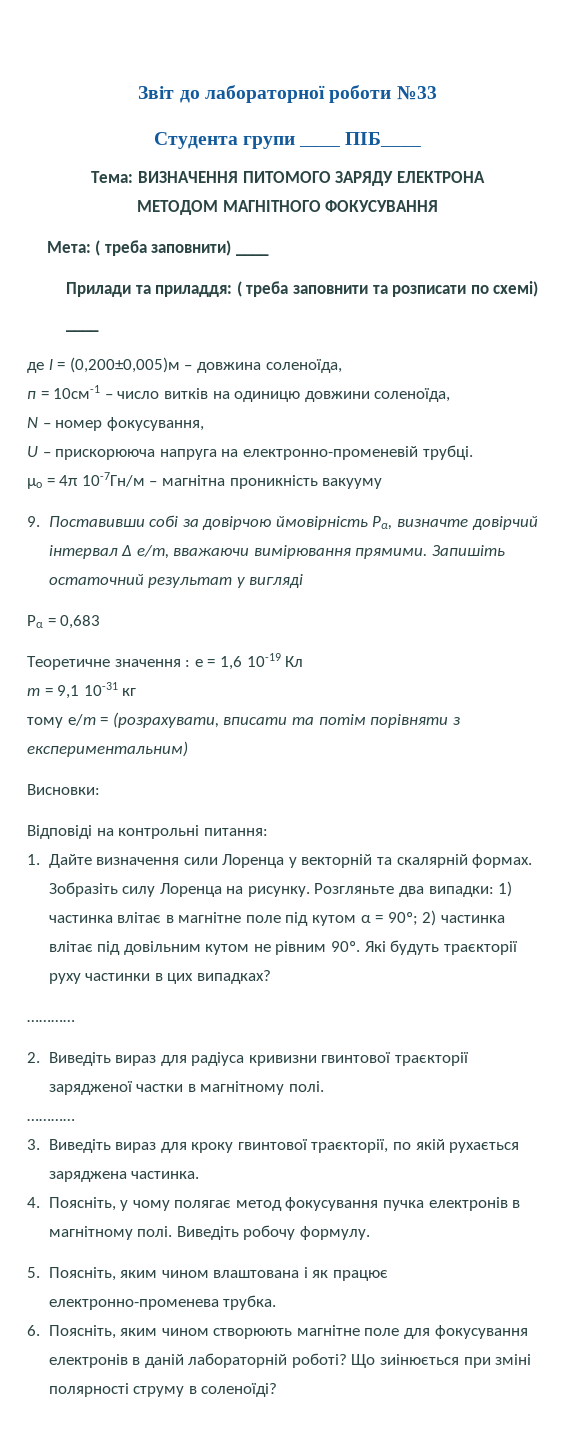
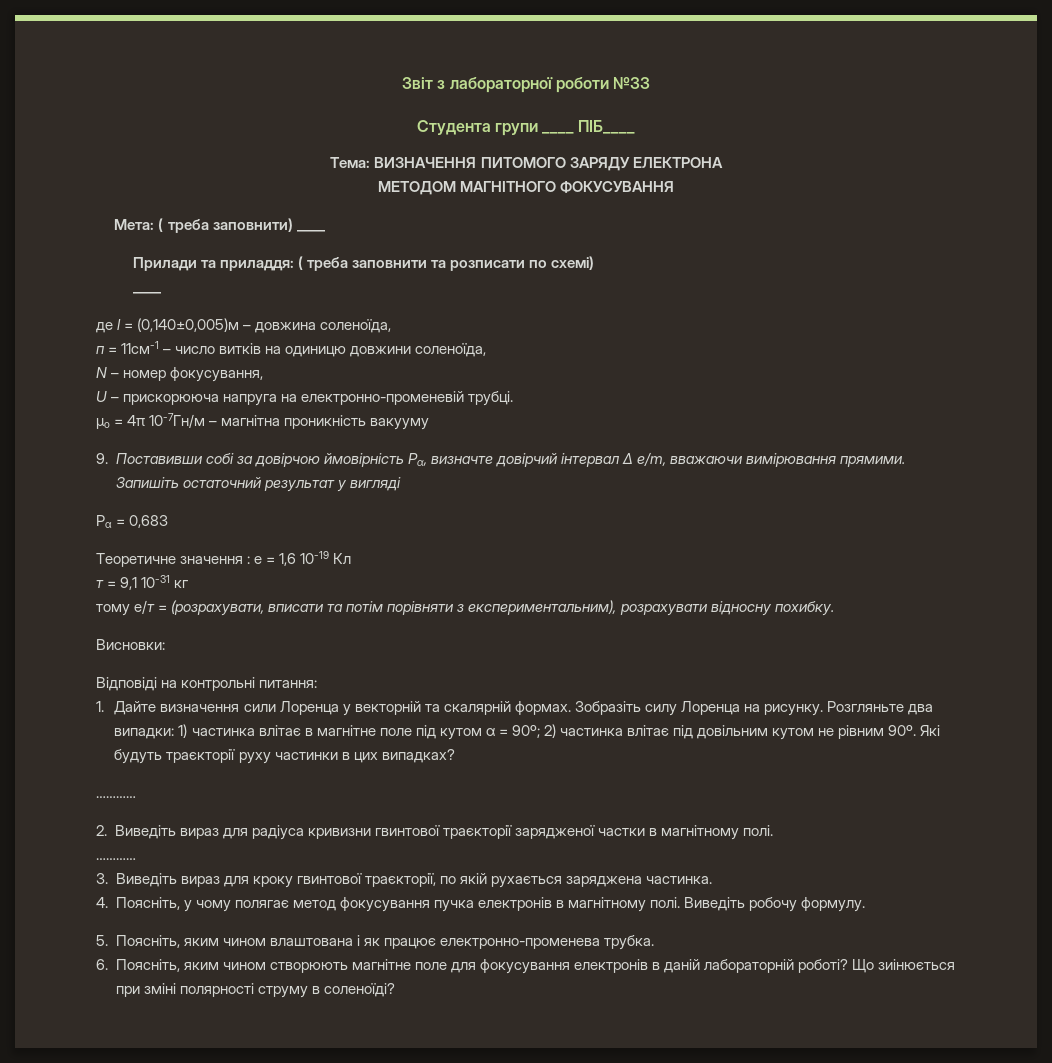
- Звіт до лабораторної роботи №33
+ Звіт з лабораторної роботи №33
- де l = (0,200±0,005)м – довжина соленоїда,
+ де l = (0,140±0,005)м – довжина соленоїда,
- п = 10см-1 – число витків на одиницю довжини соленоїда,
+ п = 11см-1 – число витків на одиницю довжини соленоїда,
- тому е/т = (розрахувати, вписати та потім порівняти з експериментальним)
+ тому е/т = (розрахувати, вписати та потім порівняти з експериментальним), розрахувати відносну похибку.

